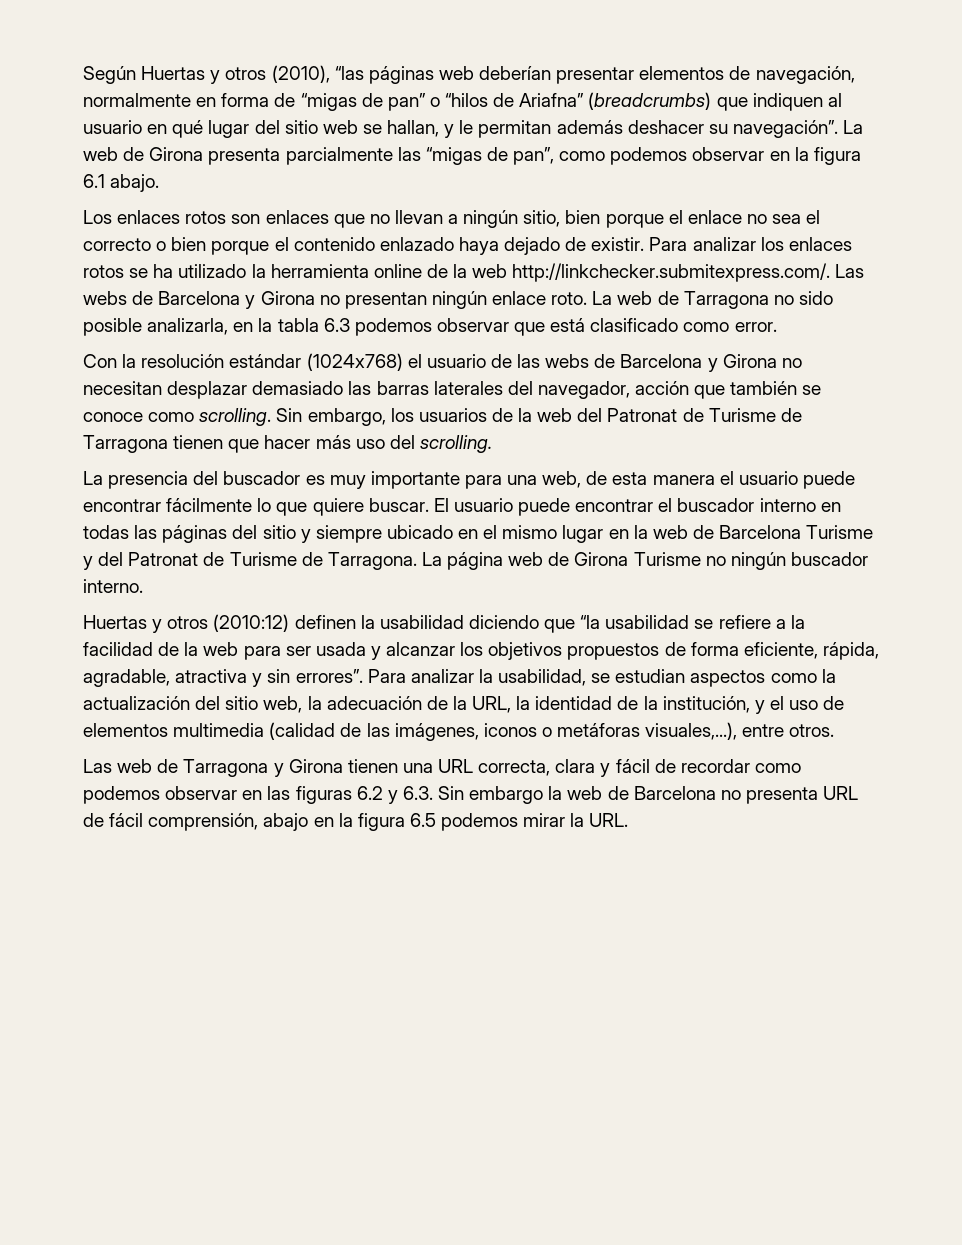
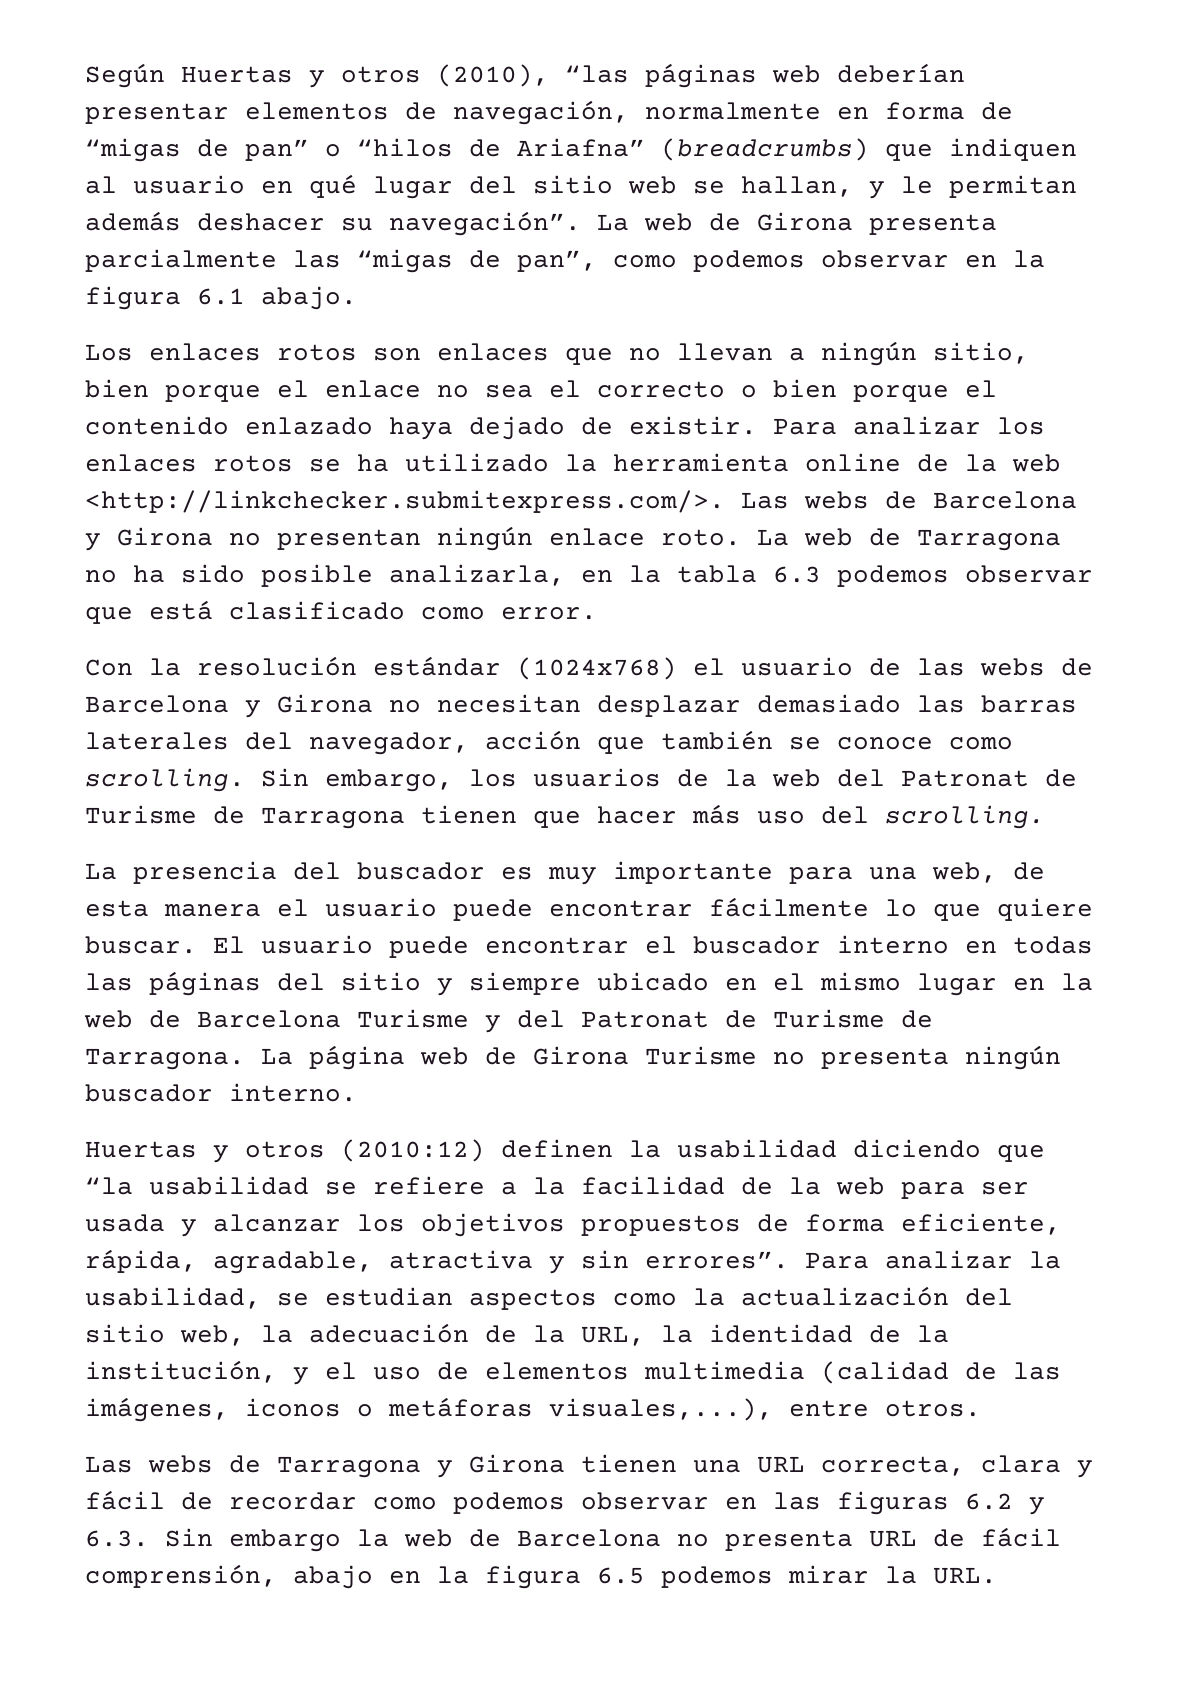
- Para analizar los enlaces rotos se ha utilizado la herramienta online de la web http://linkchecker.submitexpress.com/. Las webs de Barcelona y Girona no presentan ningún enlace roto.
+ Para analizar los enlaces rotos se ha utilizado la herramienta online de la web <http://linkchecker.submitexpress.com/>. Las webs de Barcelona y Girona no presentan ningún enlace roto.
- La web de Tarragona no sido posible analizarla, en la tabla 6.3 podemos observar que está clasificado como error.
+ La web de Tarragona no ha sido posible analizarla, en la tabla 6.3 podemos observar que está clasificado como error.
- La página web de Girona Turisme no ningún buscador interno.
+ La página web de Girona Turisme no presenta ningún buscador interno.
- Las web de Tarragona y Girona tienen una URL correcta, clara y fácil de recordar como podemos observar en las figuras 6.2 y 6.3. Sin embargo la web de Barcelona no presenta URL de fácil comprensión, abajo en la figura 6.5 podemos mirar la URL.
+ Las webs de Tarragona y Girona tienen una URL correcta, clara y fácil de recordar como podemos observar en las figuras 6.2 y 6.3. Sin embargo la web de Barcelona no presenta URL de fácil comprensión, abajo en la figura 6.5 podemos mirar la URL.

